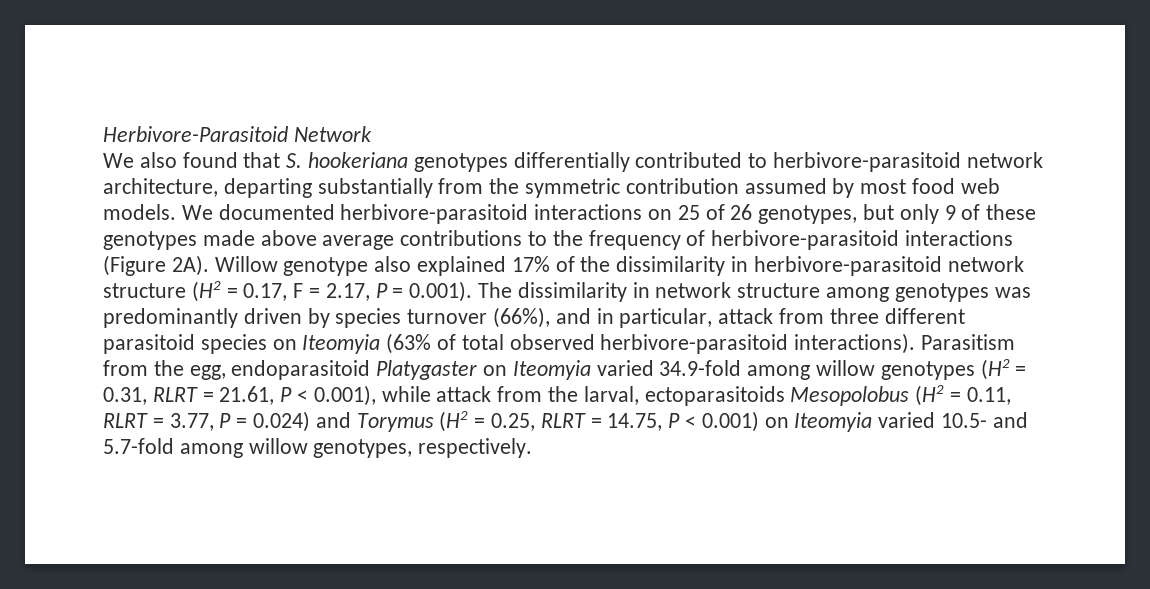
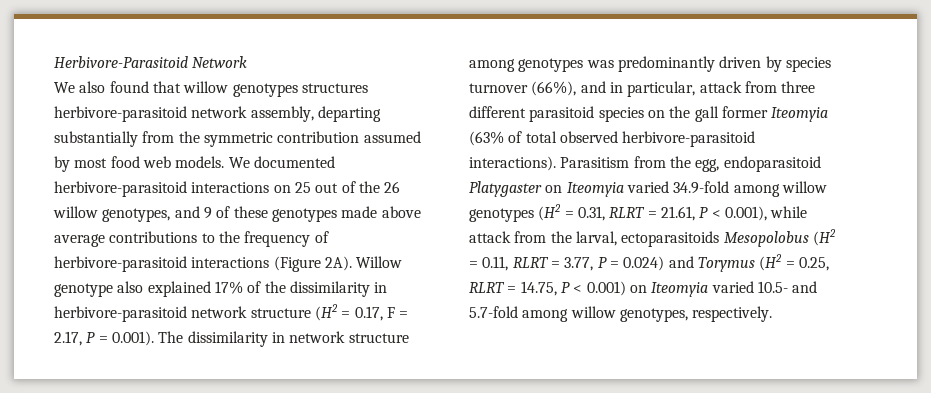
- We also found that S. hookeriana genotypes differentially contributed to herbivore-parasitoid network architecture, departing substantially from the symmetric contribution assumed by most food web models.
+ We also found that willow genotypes structures herbivore-parasitoid network assembly, departing substantially from the symmetric contribution assumed by most food web models.
- We documented herbivore-parasitoid interactions on 25 of 26 genotypes, but only 9 of these genotypes made above average contributions to the frequency of herbivore-parasitoid interactions (Figure 2A).
+ We documented herbivore-parasitoid interactions on 25 out of the 26 willow genotypes, and 9 of these genotypes made above average contributions to the frequency of herbivore-parasitoid interactions (Figure 2A).
- Willow genotype also explained 17% of the dissimilarity in herbivore-parasitoid network structure (H2 = 0.17, F = 2.17, P = 0.001). The dissimilarity in network structure among genotypes was predominantly driven by species turnover (66%), and in particular, attack from three different parasitoid species on Iteomyia (63% of total observed herbivore-parasitoid interactions).
+ Willow genotype also explained 17% of the dissimilarity in herbivore-parasitoid network structure (H2 = 0.17, F = 2.17, P = 0.001). The dissimilarity in network structure among genotypes was predominantly driven by species turnover (66%), and in particular, attack from three different parasitoid species on the gall former Iteomyia (63% of total observed herbivore-parasitoid interactions).

